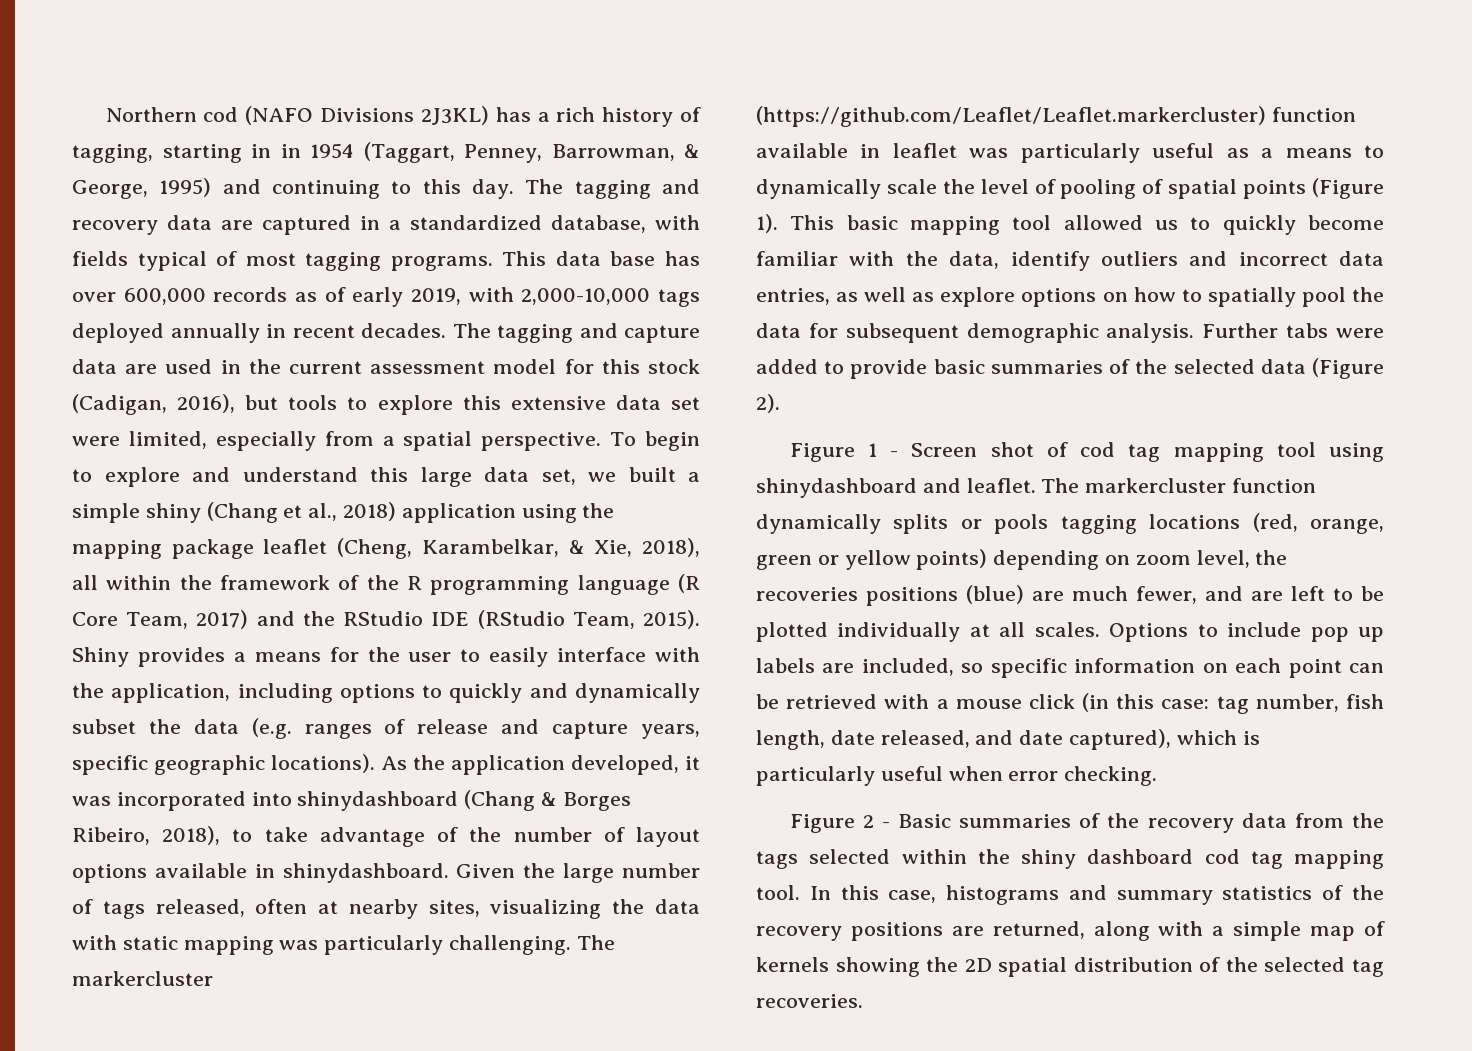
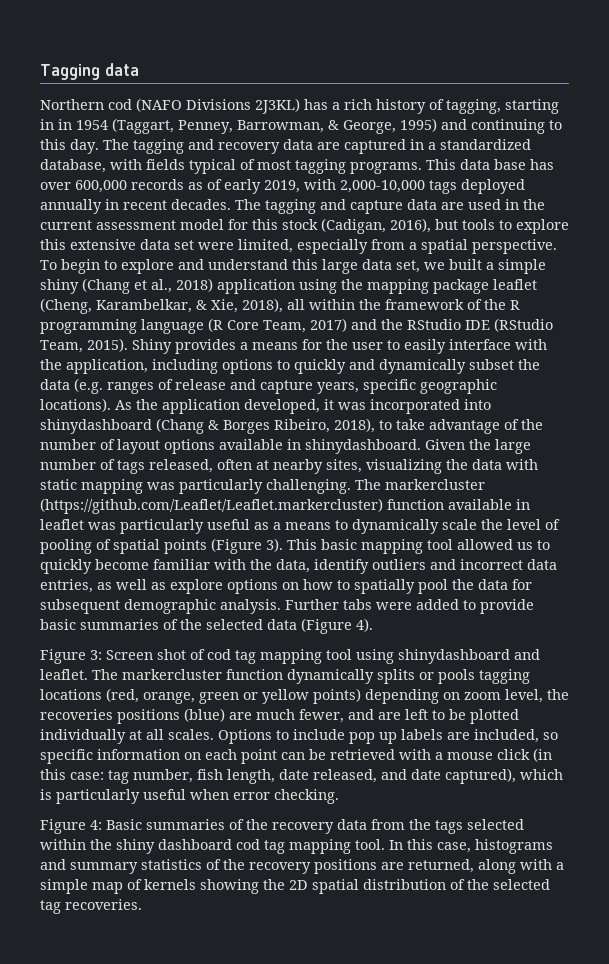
+ Tagging data
- The markercluster (https://github.com/Leaflet/Leaflet.markercluster) function available in leaflet was particularly useful as a means to dynamically scale the level of pooling of spatial points (Figure 1).
+ The markercluster (https://github.com/Leaflet/Leaflet.markercluster) function available in leaflet was particularly useful as a means to dynamically scale the level of pooling of spatial points (Figure 3).
- Further tabs were added to provide basic summaries of the selected data (Figure 2).
- Figure 1 - Screen shot of cod tag mapping tool using shinydashboard and leaflet.
+ Further tabs were added to provide basic summaries of the selected data (Figure 4).
+ Figure 3: Screen shot of cod tag mapping tool using shinydashboard and leaflet.
- Figure 2 - Basic summaries of the recovery data from the tags selected within the shiny dashboard cod tag mapping tool.
+ Figure 4: Basic summaries of the recovery data from the tags selected within the shiny dashboard cod tag mapping tool.

